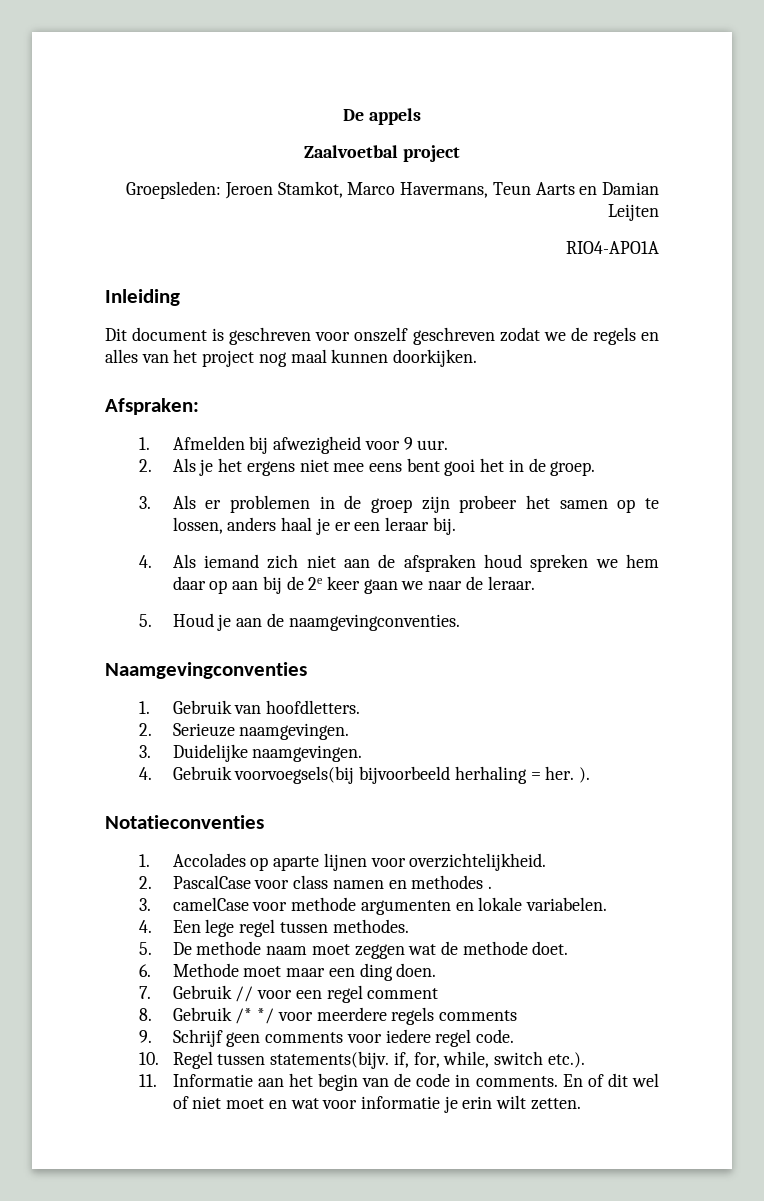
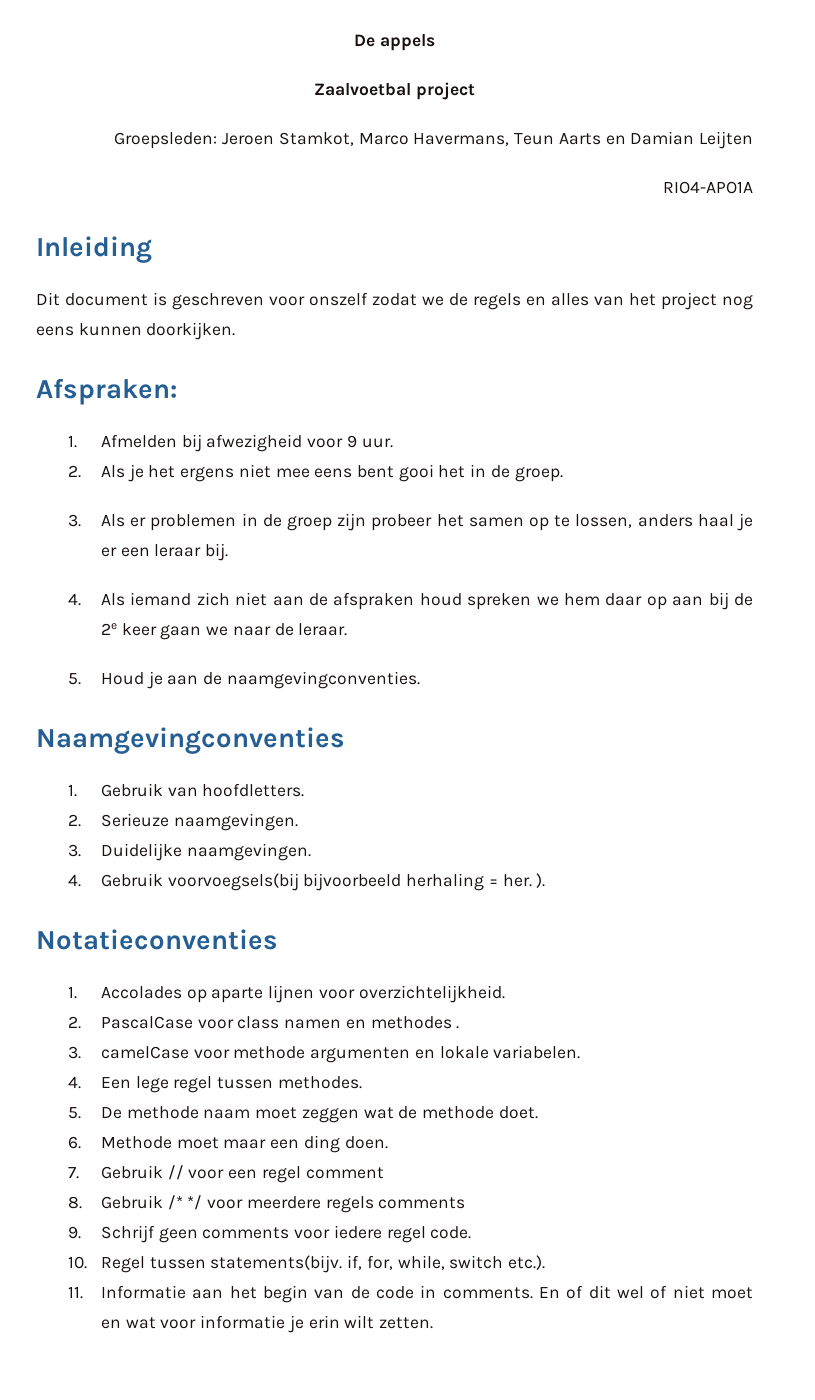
- Dit document is geschreven voor onszelf geschreven zodat we de regels en alles van het project nog maal kunnen doorkijken.
+ Dit document is geschreven voor onszelf zodat we de regels en alles van het project nog eens kunnen doorkijken.

